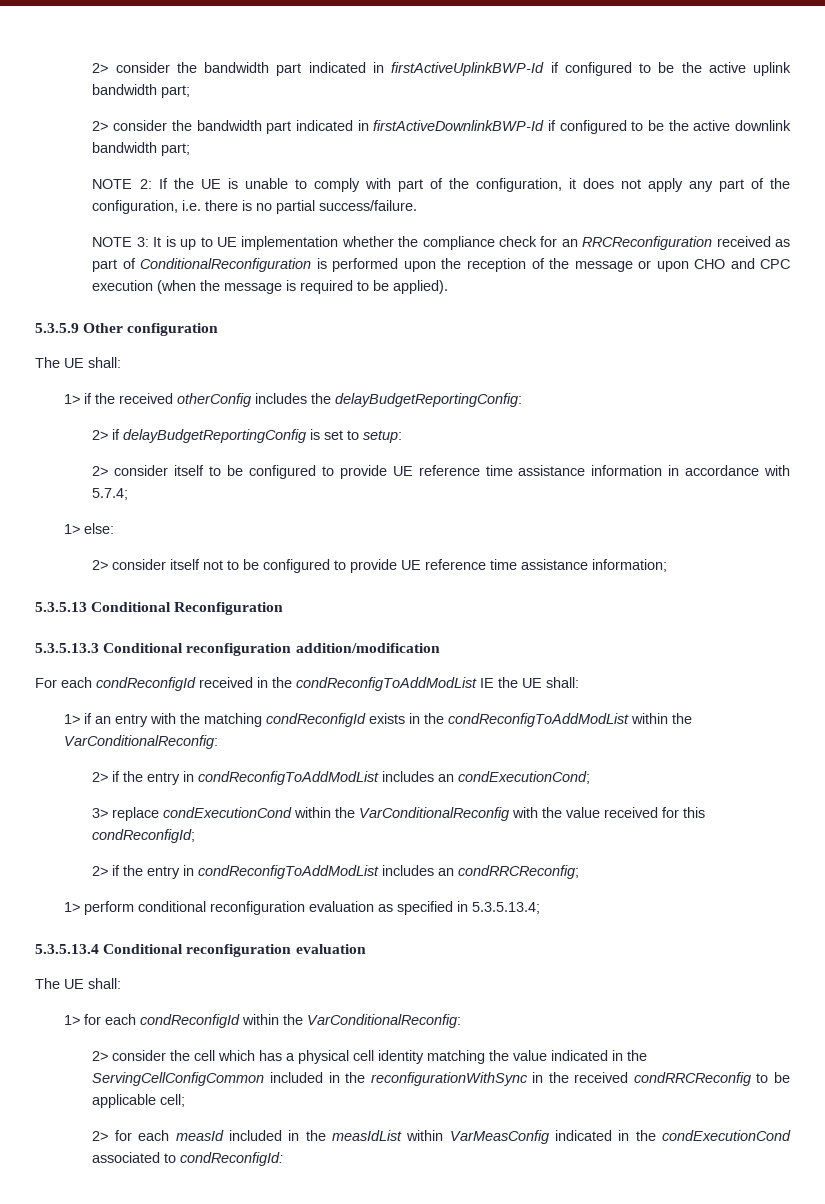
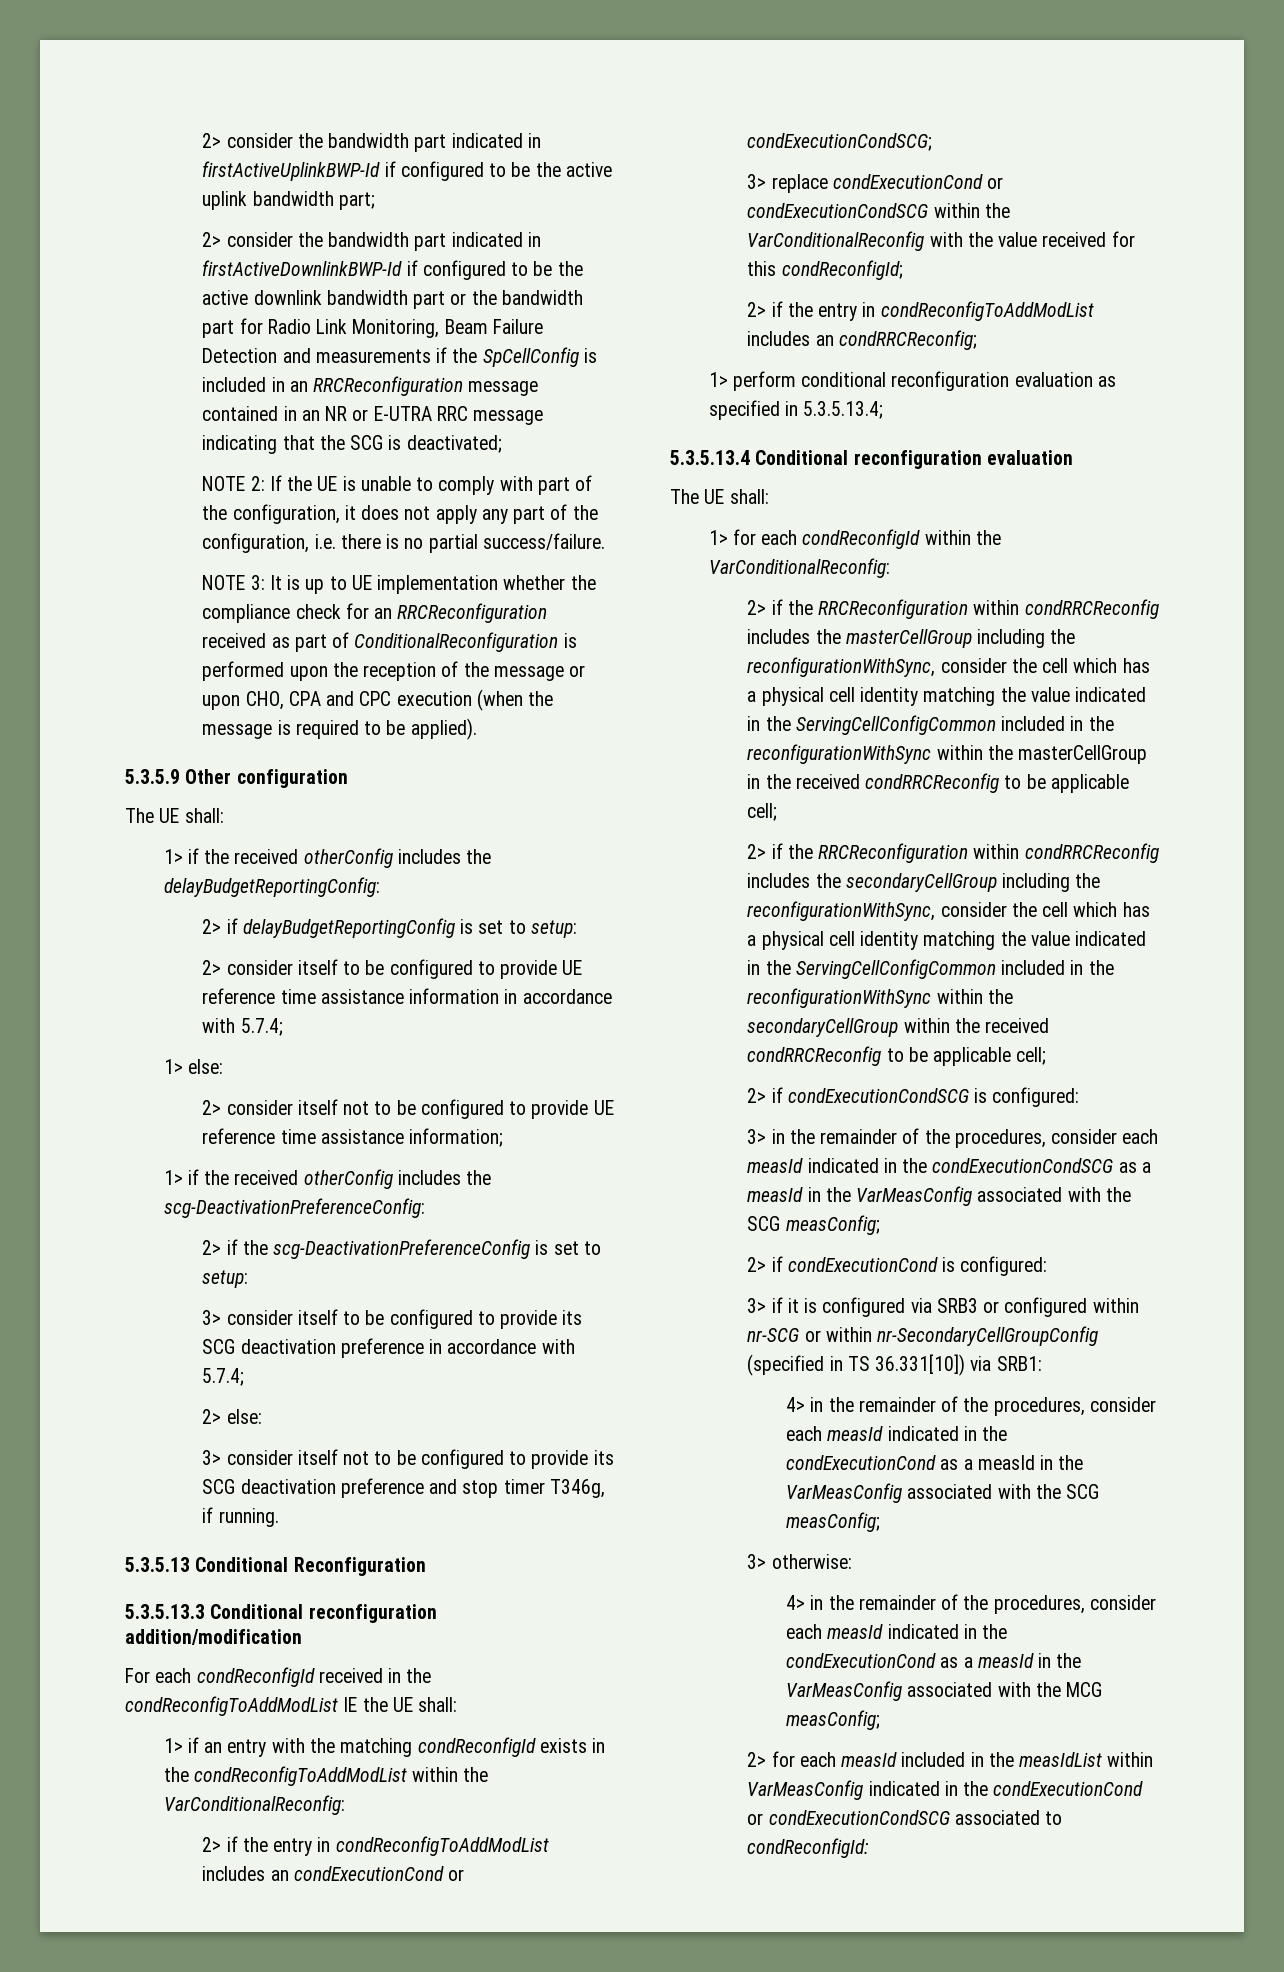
- 2> consider the bandwidth part indicated in firstActiveDownlinkBWP-Id if configured to be the active downlink bandwidth part;
+ 2> consider the bandwidth part indicated in firstActiveDownlinkBWP-Id if configured to be the active downlink bandwidth part or the bandwidth part for Radio Link Monitoring, Beam Failure Detection and measurements if the SpCellConfig is included in an RRCReconfiguration message contained in an NR or E-UTRA RRC message indicating that the SCG is deactivated;
- NOTE 3: It is up to UE implementation whether the compliance check for an RRCReconfiguration received as part of ConditionalReconfiguration is performed upon the reception of the message or upon CHO and CPC execution (when the message is required to be applied).
+ NOTE 3: It is up to UE implementation whether the compliance check for an RRCReconfiguration received as part of ConditionalReconfiguration is performed upon the reception of the message or upon CHO, CPA and CPC execution (when the message is required to be applied).
+ 1> if the received otherConfig includes the scg-DeactivationPreferenceConfig:
+ 2> if the scg-DeactivationPreferenceConfig is set to setup:
+ 3> consider itself to be configured to provide its SCG deactivation preference in accordance with 5.7.4;
+ 2> else:
+ 3> consider itself not to be configured to provide its SCG deactivation preference and stop timer T346g, if running.
- 2> if the entry in condReconfigToAddModList includes an condExecutionCond;
+ 2> if the entry in condReconfigToAddModList includes an condExecutionCond or condExecutionCondSCG;
- 3> replace condExecutionCond within the VarConditionalReconfig with the value received for this condReconfigId;
+ 3> replace condExecutionCond or condExecutionCondSCG within the VarConditionalReconfig with the value received for this condReconfigId;
- 2> consider the cell which has a physical cell identity matching the value indicated in the ServingCellConfigCommon included in the reconfigurationWithSync in the received condRRCReconfig to be applicable cell;
+ 2> if the RRCReconfiguration within condRRCReconfig includes the masterCellGroup including the reconfigurationWithSync, consider the cell which has a physical cell identity matching the value indicated in the ServingCellConfigCommon included in the reconfigurationWithSync within the masterCellGroup in the received condRRCReconfig to be applicable cell;
+ 2> if the RRCReconfiguration within condRRCReconfig includes the secondaryCellGroup including the reconfigurationWithSync, consider the cell which has a physical cell identity matching the value indicated in the ServingCellConfigCommon included in the reconfigurationWithSync within the secondaryCellGroup within the received condRRCReconfig to be applicable cell;
+ 2> if condExecutionCondSCG is configured:
+ 3> in the remainder of the procedures, consider each measId indicated in the condExecutionCondSCG as a measId in the VarMeasConfig associated with the SCG measConfig;
+ 2> if condExecutionCond is configured:
+ 3> if it is configured via SRB3 or configured within nr-SCG or within nr-SecondaryCellGroupConfig (specified in TS 36.331[10]) via SRB1:
+ 4> in the remainder of the procedures, consider each measId indicated in the condExecutionCond as a measId in the VarMeasConfig associated with the SCG measConfig;
+ 3> otherwise:
+ 4> in the remainder of the procedures, consider each measId indicated in the condExecutionCond as a measId in the VarMeasConfig associated with the MCG measConfig;
- 2> for each measId included in the measIdList within VarMeasConfig indicated in the condExecutionCond associated to condReconfigId:
+ 2> for each measId included in the measIdList within VarMeasConfig indicated in the condExecutionCond or condExecutionCondSCG associated to condReconfigId:

